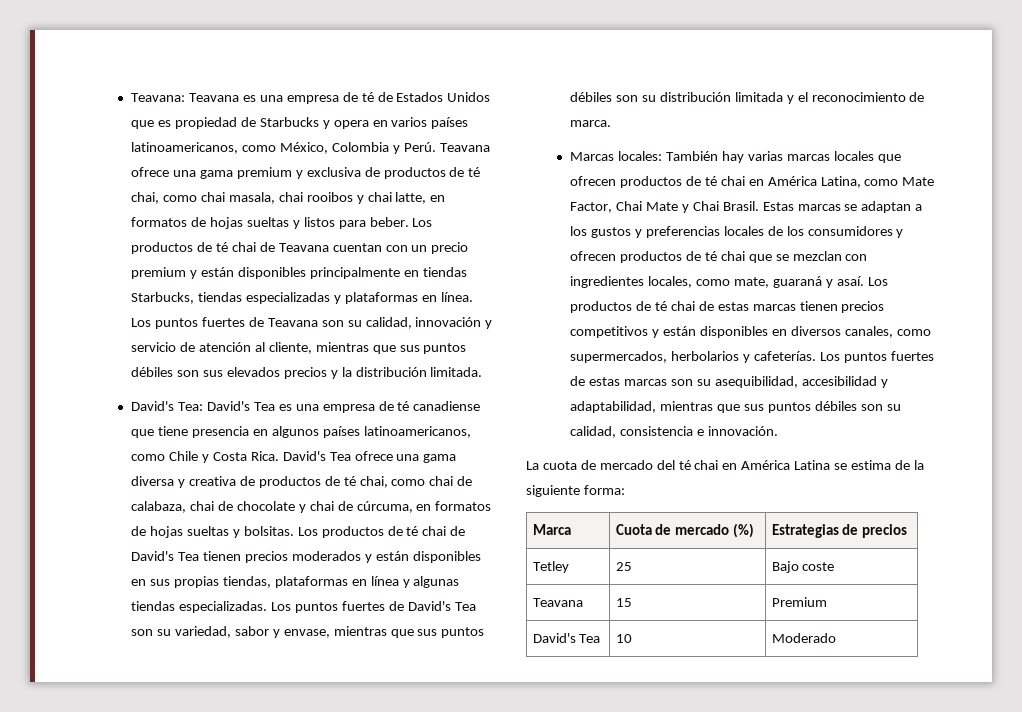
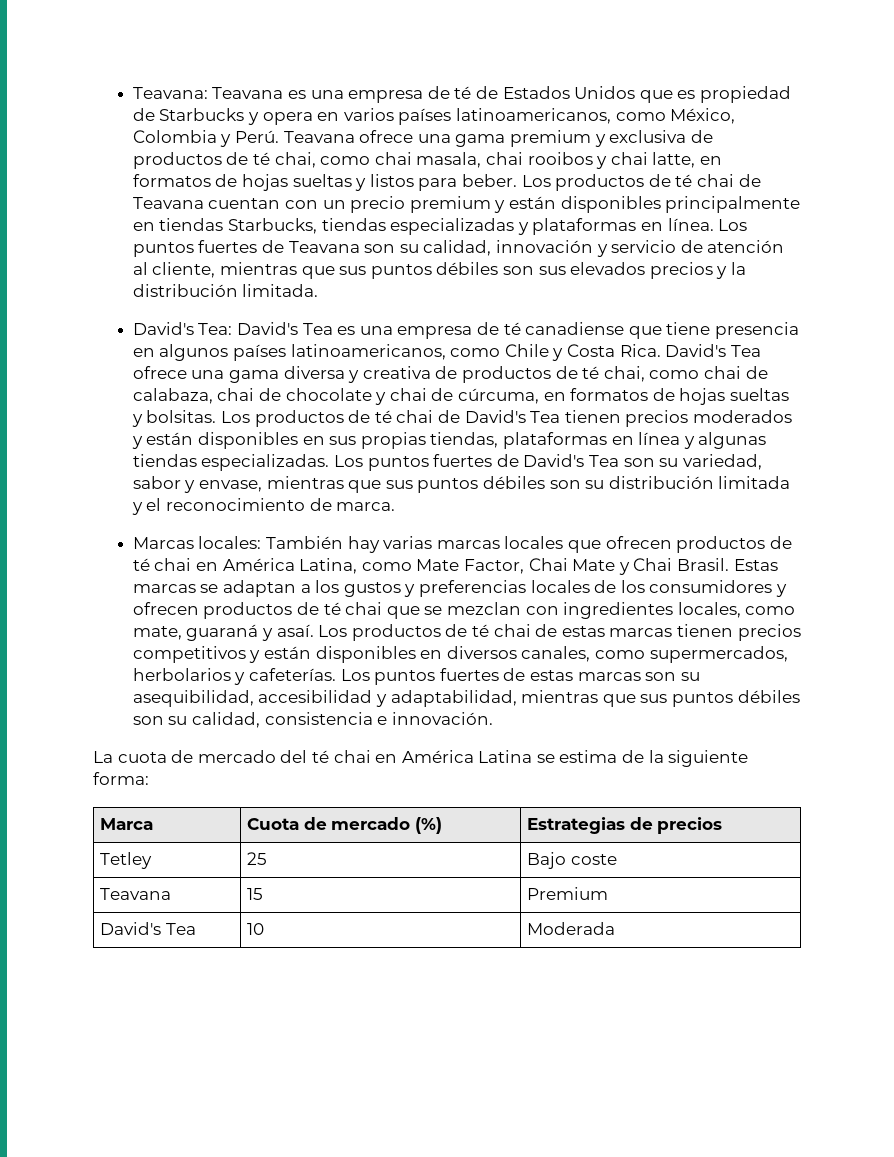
- David's Tea | 10 | Moderado
+ David's Tea | 10 | Moderada

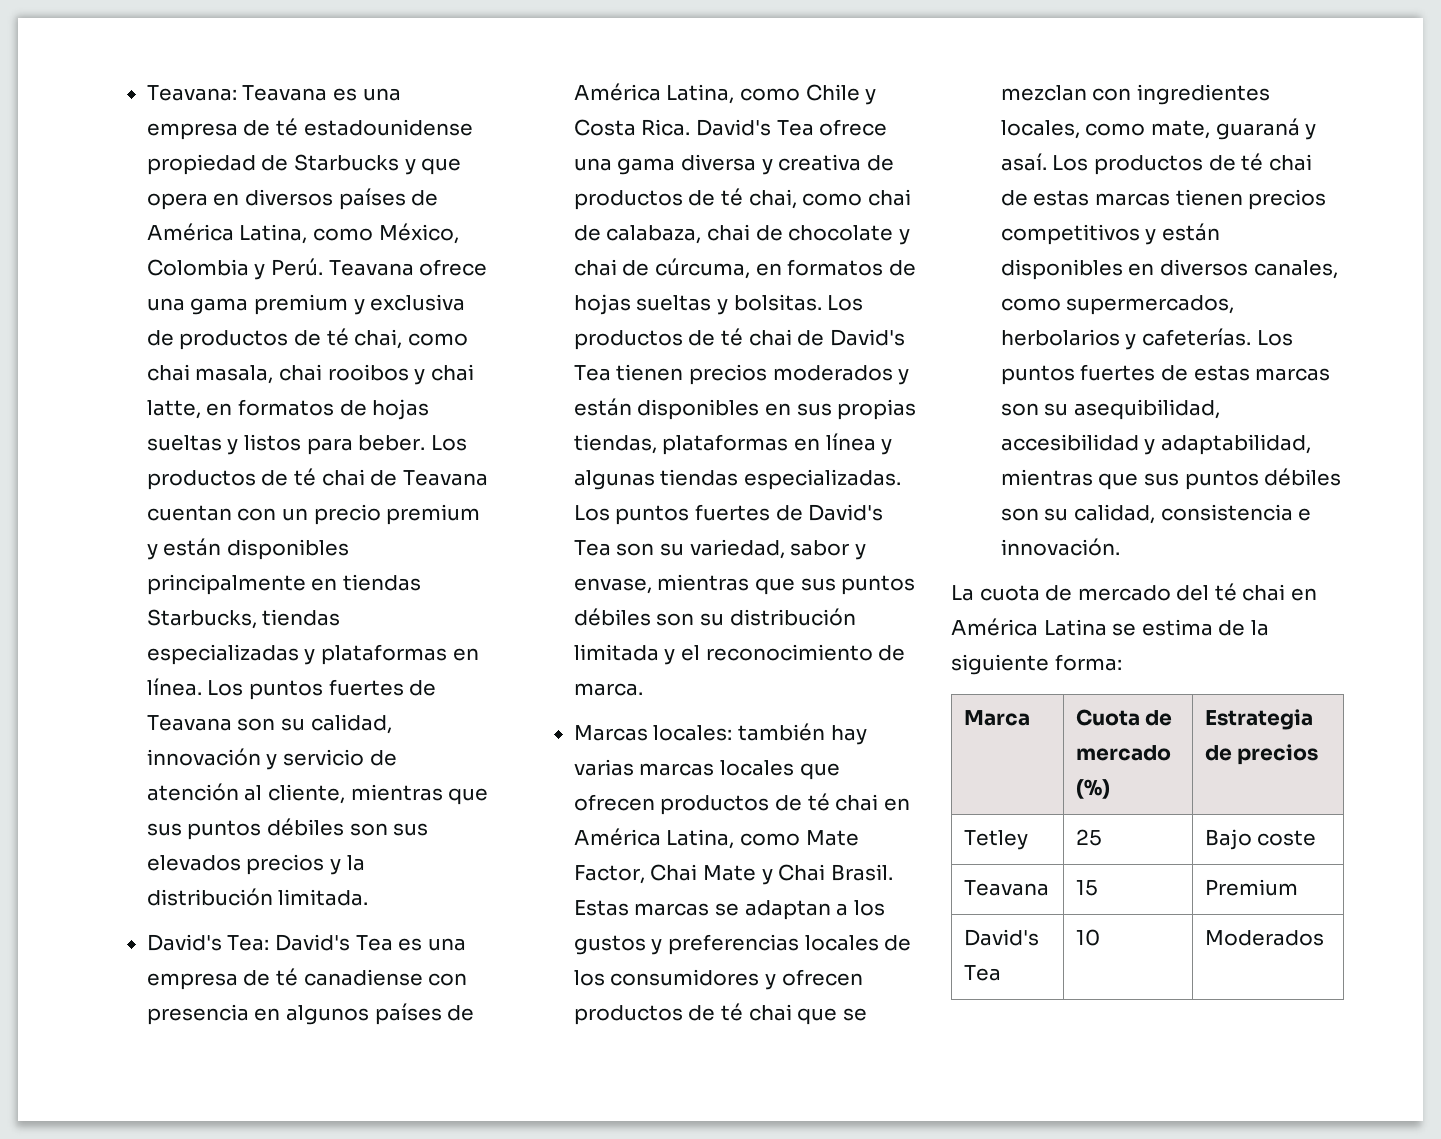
- Teavana: Teavana es una empresa de té de Estados Unidos que es propiedad de Starbucks y opera en varios países latinoamericanos, como México, Colombia y Perú.
+ Teavana: Teavana es una empresa de té estadounidense propiedad de Starbucks y que opera en diversos países de América Latina, como México, Colombia y Perú.
- David's Tea: David's Tea es una empresa de té canadiense que tiene presencia en algunos países latinoamericanos, como Chile y Costa Rica.
+ David's Tea: David's Tea es una empresa de té canadiense con presencia en algunos países de América Latina, como Chile y Costa Rica.
- Marcas locales: También hay varias marcas locales que ofrecen productos de té chai en América Latina, como Mate Factor, Chai Mate y Chai Brasil.
+ Marcas locales: también hay varias marcas locales que ofrecen productos de té chai en América Latina, como Mate Factor, Chai Mate y Chai Brasil.
- Marca | Cuota de mercado (%) | Estrategias de precios
+ Marca | Cuota de mercado (%) | Estrategia de precios
- David's Tea | 10 | Moderada
+ David's Tea | 10 | Moderados

